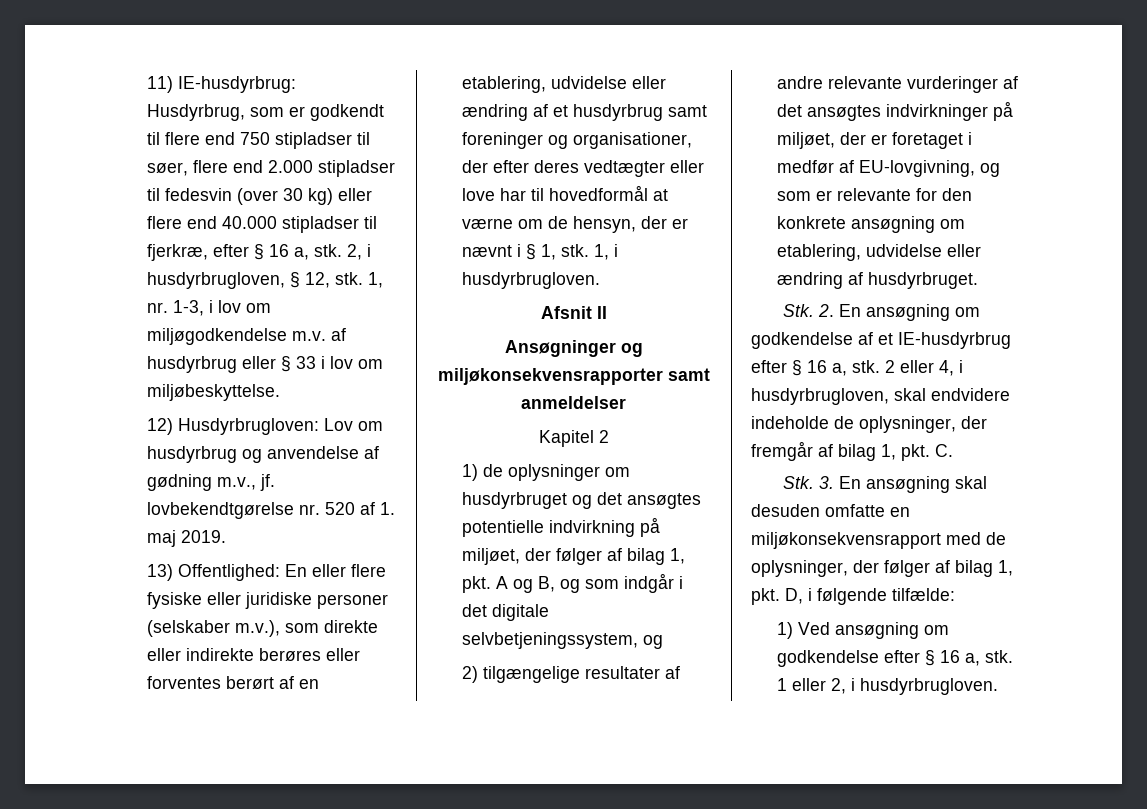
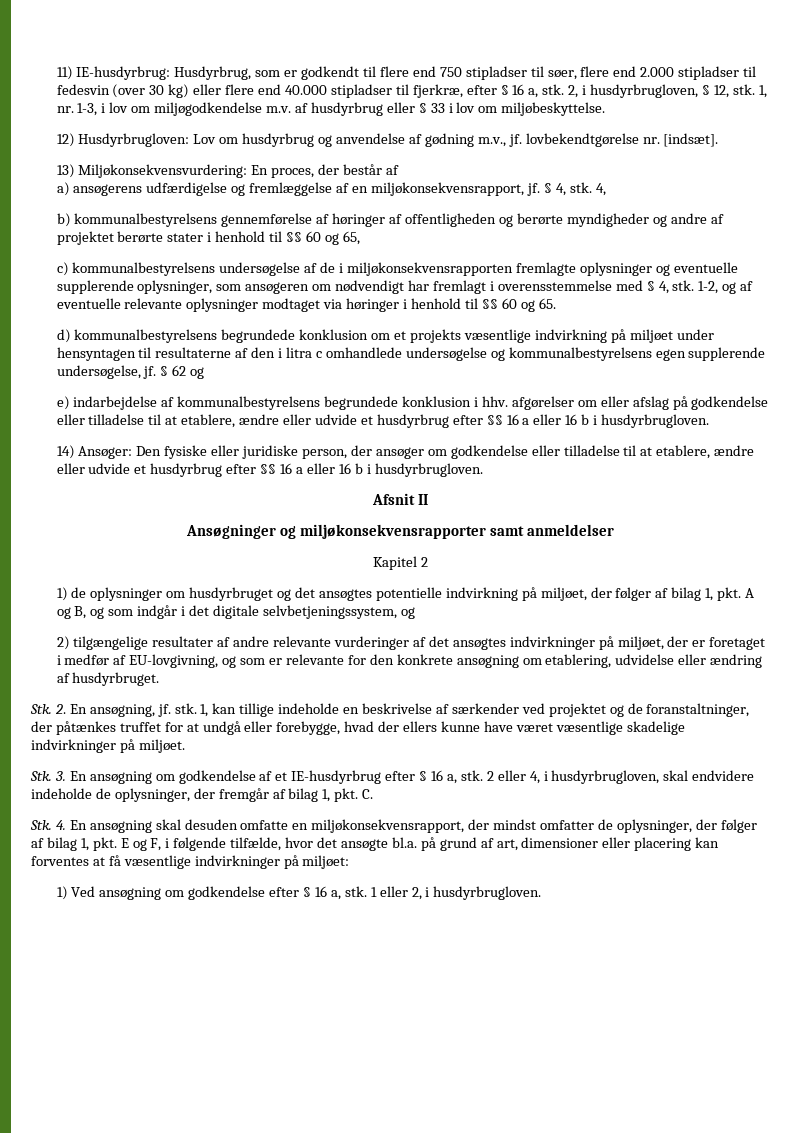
- 12) Husdyrbrugloven: Lov om husdyrbrug og anvendelse af gødning m.v., jf. lovbekendtgørelse nr. 520 af 1. maj 2019.
- 13) Offentlighed: En eller flere fysiske eller juridiske personer (selskaber m.v.), som direkte eller indirekte berøres eller forventes berørt af en etablering, udvidelse eller ændring af et husdyrbrug samt foreninger og organisationer, der efter deres vedtægter eller love har til hovedformål at værne om de hensyn, der er nævnt i § 1, stk. 1, i husdyrbrugloven.
+ 12) Husdyrbrugloven: Lov om husdyrbrug og anvendelse af gødning m.v., jf. lovbekendtgørelse nr. [indsæt].
+ 13) Miljøkonsekvensvurdering: En proces, der består af
+ a) ansøgerens udfærdigelse og fremlæggelse af en miljøkonsekvensrapport, jf. § 4, stk. 4,
+ b) kommunalbestyrelsens gennemførelse af høringer af offentligheden og berørte myndigheder og andre af projektet berørte stater i henhold til §§ 60 og 65,
+ c) kommunalbestyrelsens undersøgelse af de i miljøkonsekvensrapporten fremlagte oplysninger og eventuelle supplerende oplysninger, som ansøgeren om nødvendigt har fremlagt i overensstemmelse med § 4, stk. 1-2, og af eventuelle relevante oplysninger modtaget via høringer i henhold til §§ 60 og 65.
+ d) kommunalbestyrelsens begrundede konklusion om et projekts væsentlige indvirkning på miljøet under hensyntagen til resultaterne af den i litra c omhandlede undersøgelse og kommunalbestyrelsens egen supplerende undersøgelse, jf. § 62 og
+ e) indarbejdelse af kommunalbestyrelsens begrundede konklusion i hhv. afgørelser om eller afslag på godkendelse eller tilladelse til at etablere, ændre eller udvide et husdyrbrug efter §§ 16 a eller 16 b i husdyrbrugloven.
+ 14) Ansøger: Den fysiske eller juridiske person, der ansøger om godkendelse eller tilladelse til at etablere, ændre eller udvide et husdyrbrug efter §§ 16 a eller 16 b i husdyrbrugloven.
- Stk. 2. En ansøgning om godkendelse af et IE-husdyrbrug efter § 16 a, stk.
+ Stk. 2. En ansøgning, jf. stk. 1, kan tillige indeholde en beskrivelse af særkender ved projektet og de foranstaltninger, der påtænkes truffet for at undgå eller forebygge, hvad der ellers kunne have været væsentlige skadelige indvirkninger på miljøet.
+ Stk. 3. En ansøgning om godkendelse af et IE-husdyrbrug efter § 16 a, stk.
- Stk. 3. En ansøgning skal desuden omfatte en miljøkonsekvensrapport med de oplysninger, der følger af bilag 1, pkt. D, i følgende tilfælde:
+ Stk. 4. En ansøgning skal desuden omfatte en miljøkonsekvensrapport, der mindst omfatter de oplysninger, der følger af bilag 1, pkt. E og F, i følgende tilfælde, hvor det ansøgte bl.a. på grund af art, dimensioner eller placering kan forventes at få væsentlige indvirkninger på miljøet:

